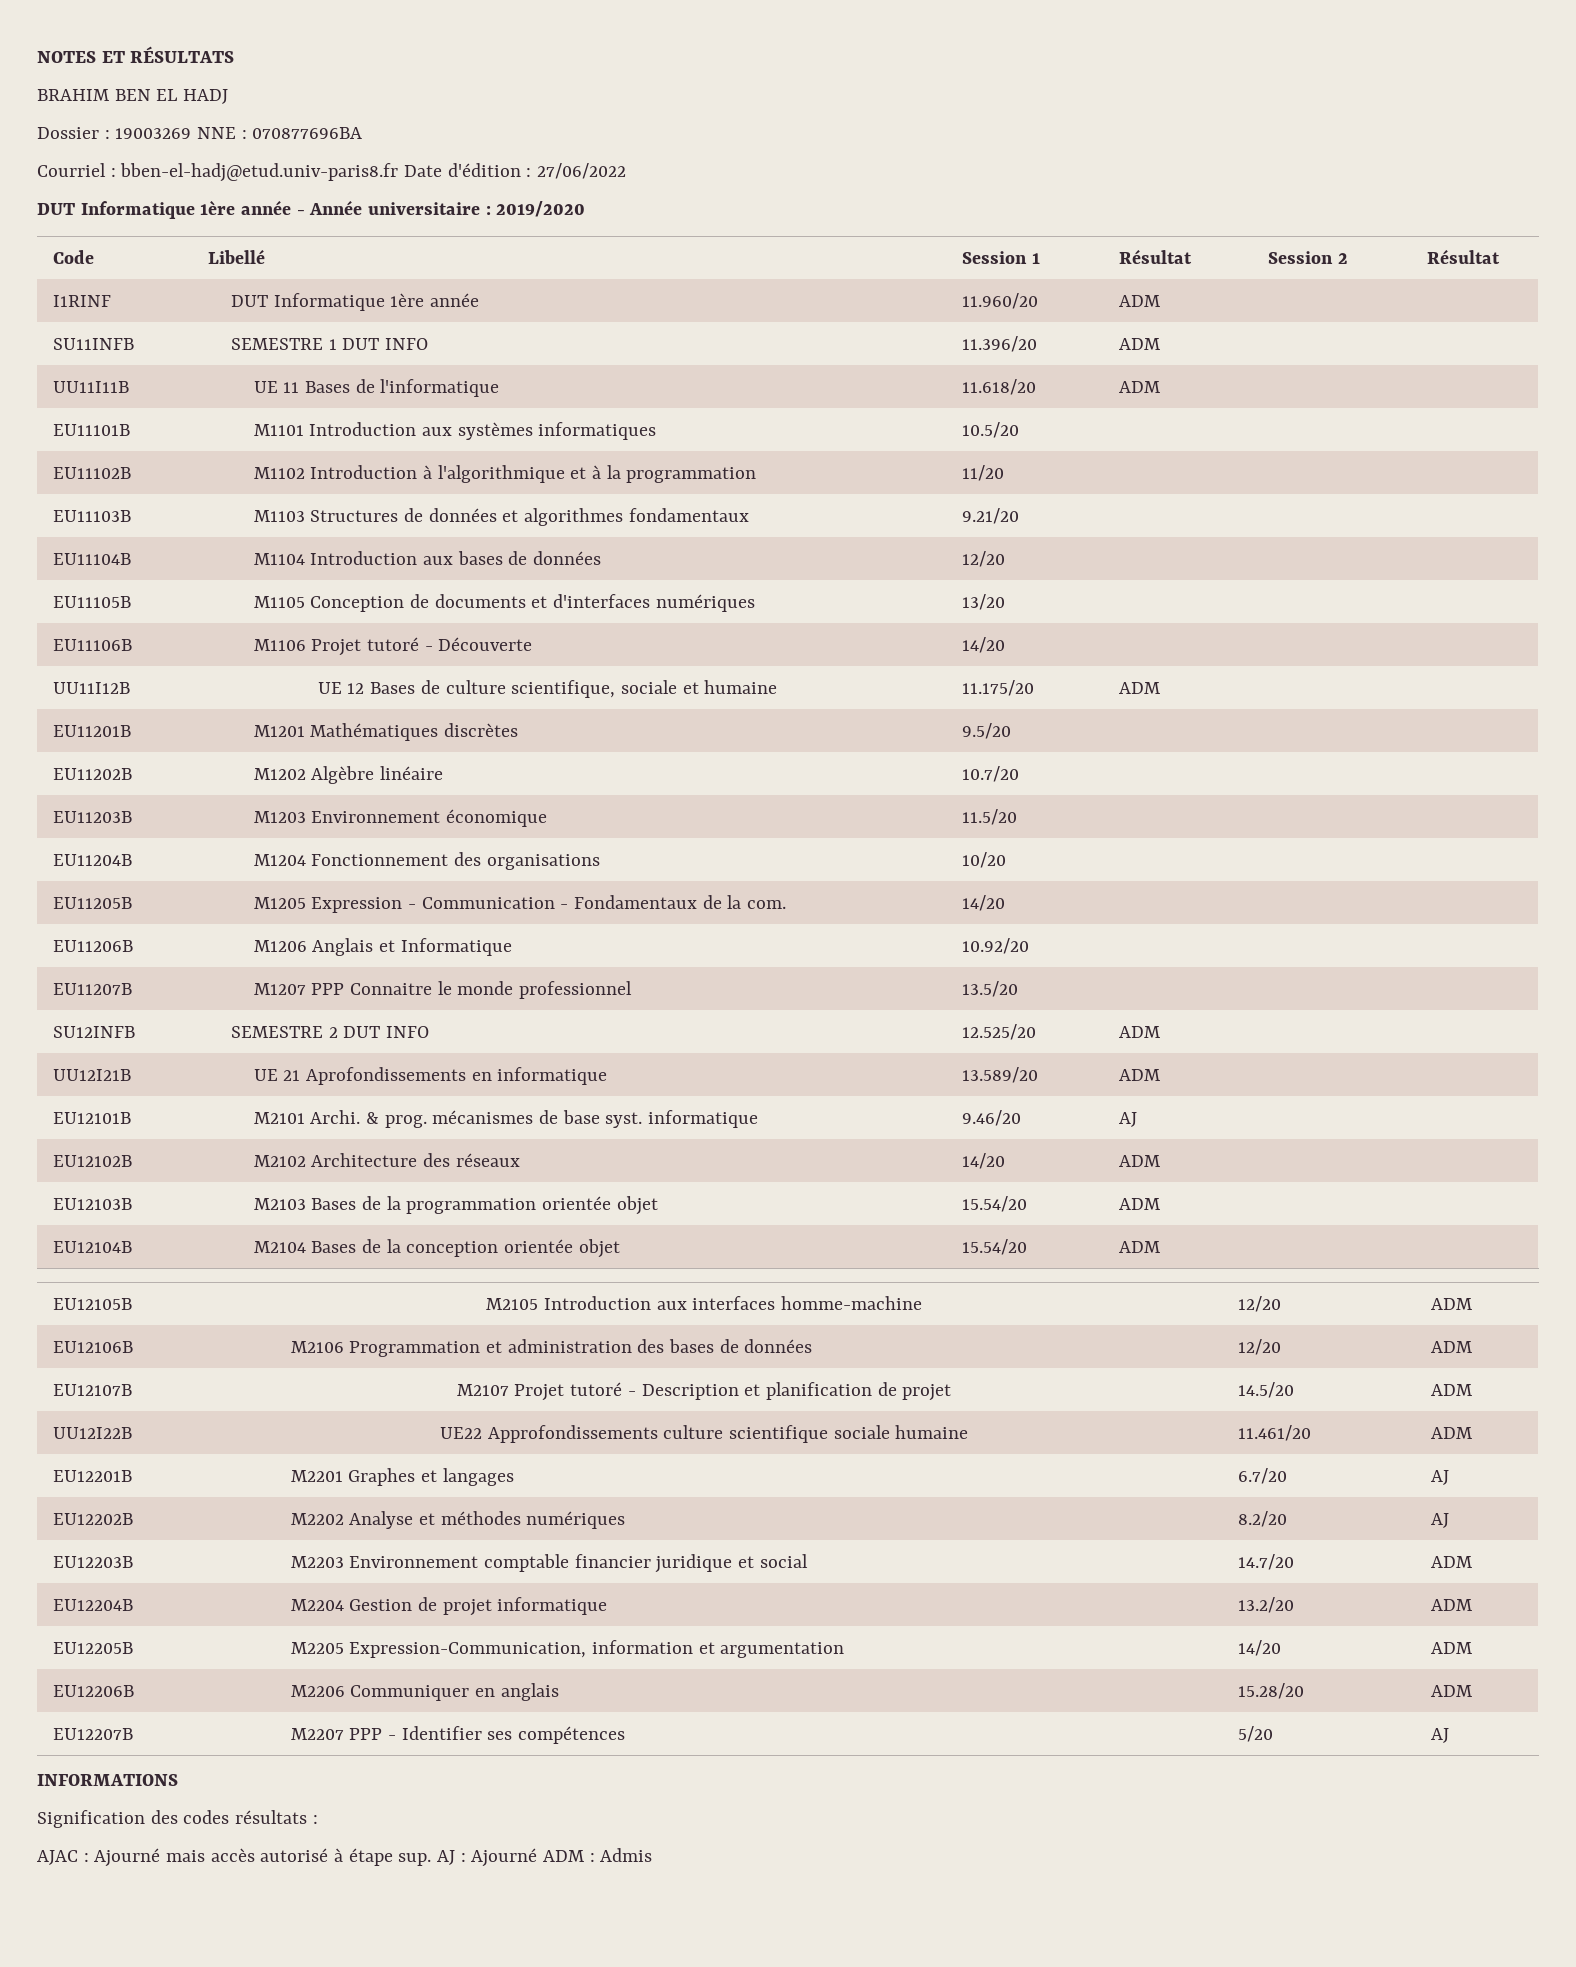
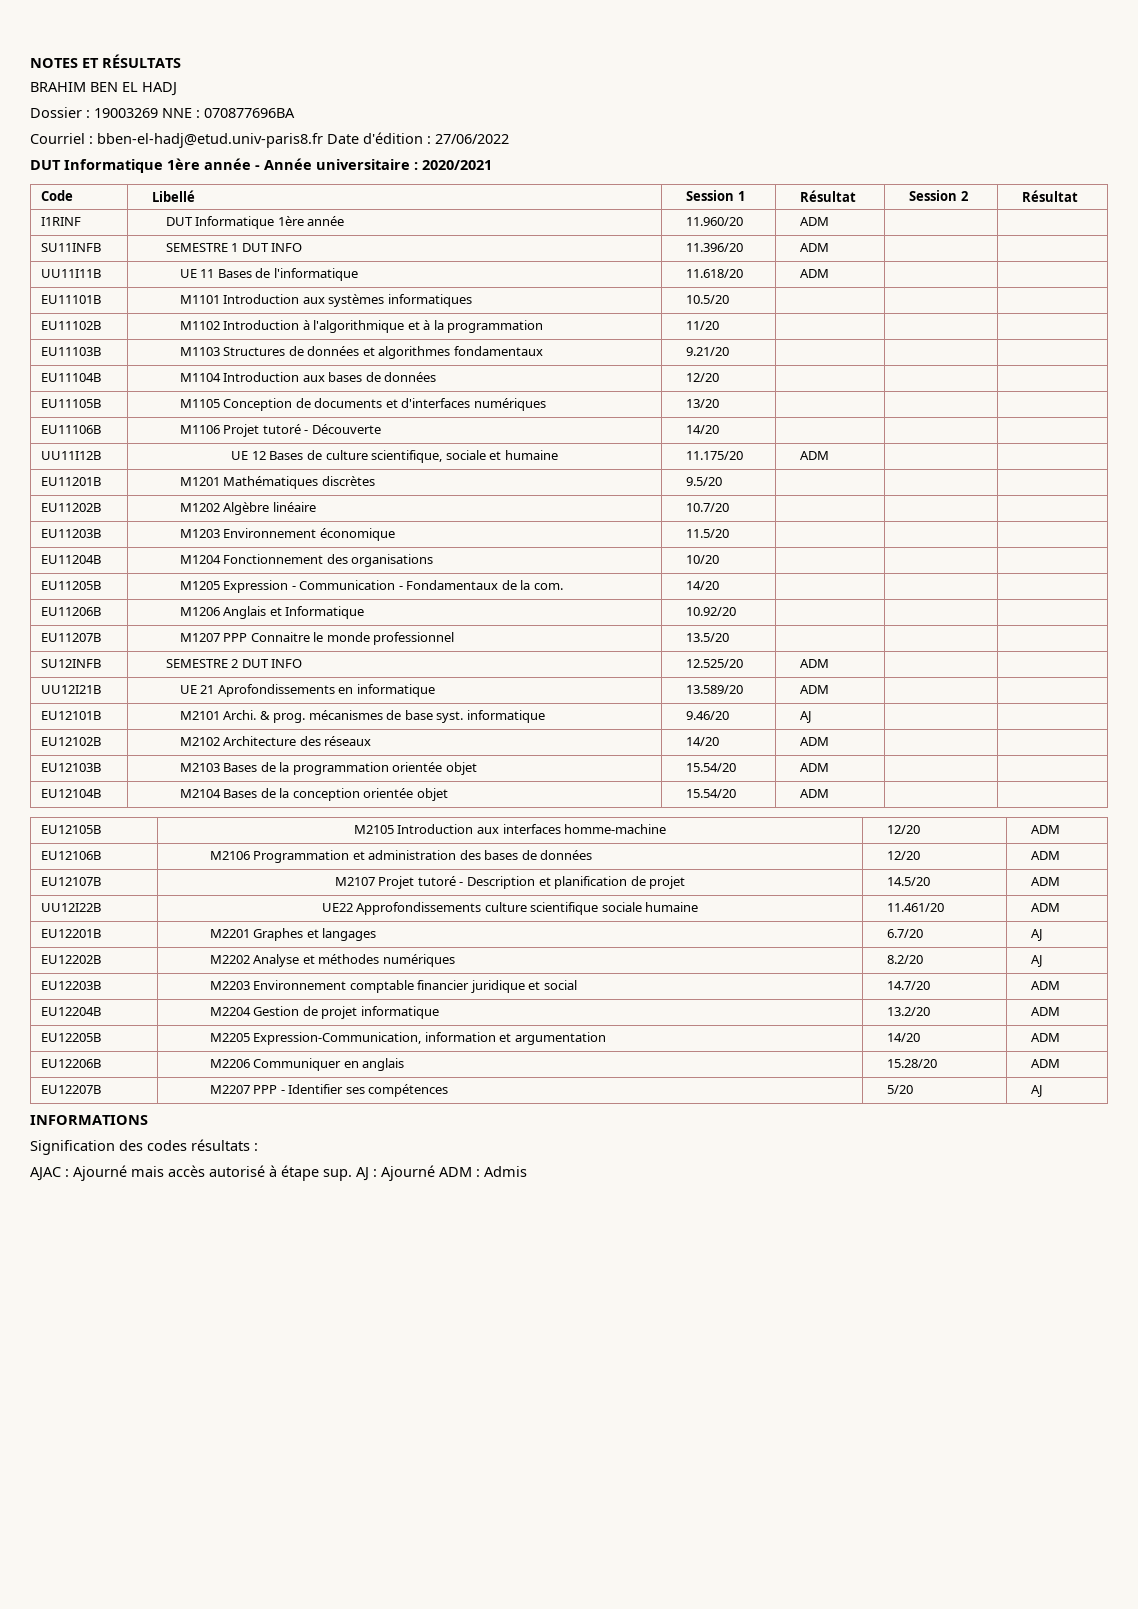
- DUT Informatique 1ère année - Année universitaire : 2019/2020
+ DUT Informatique 1ère année - Année universitaire : 2020/2021

